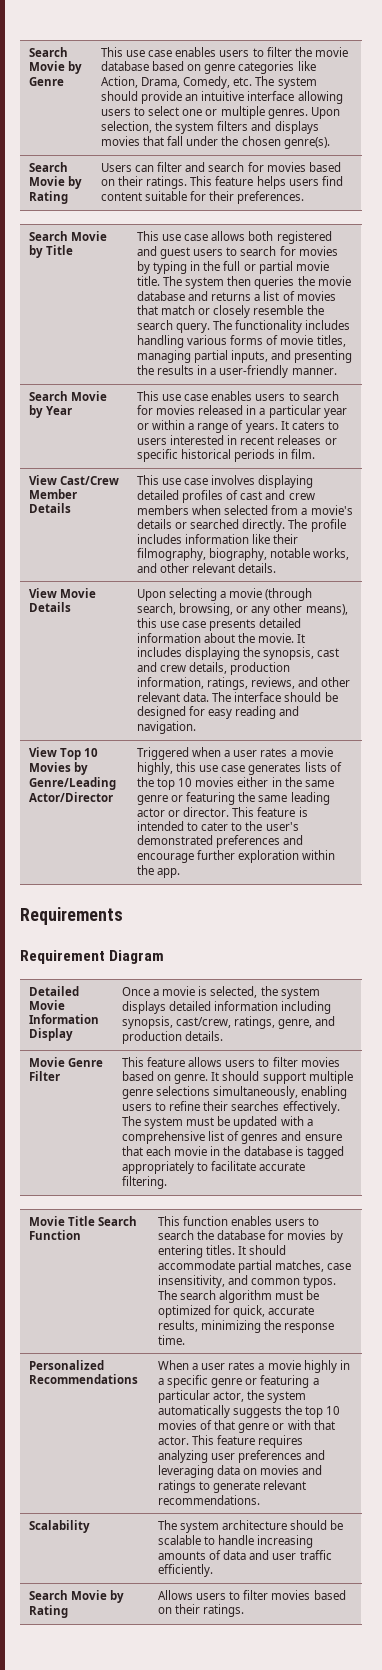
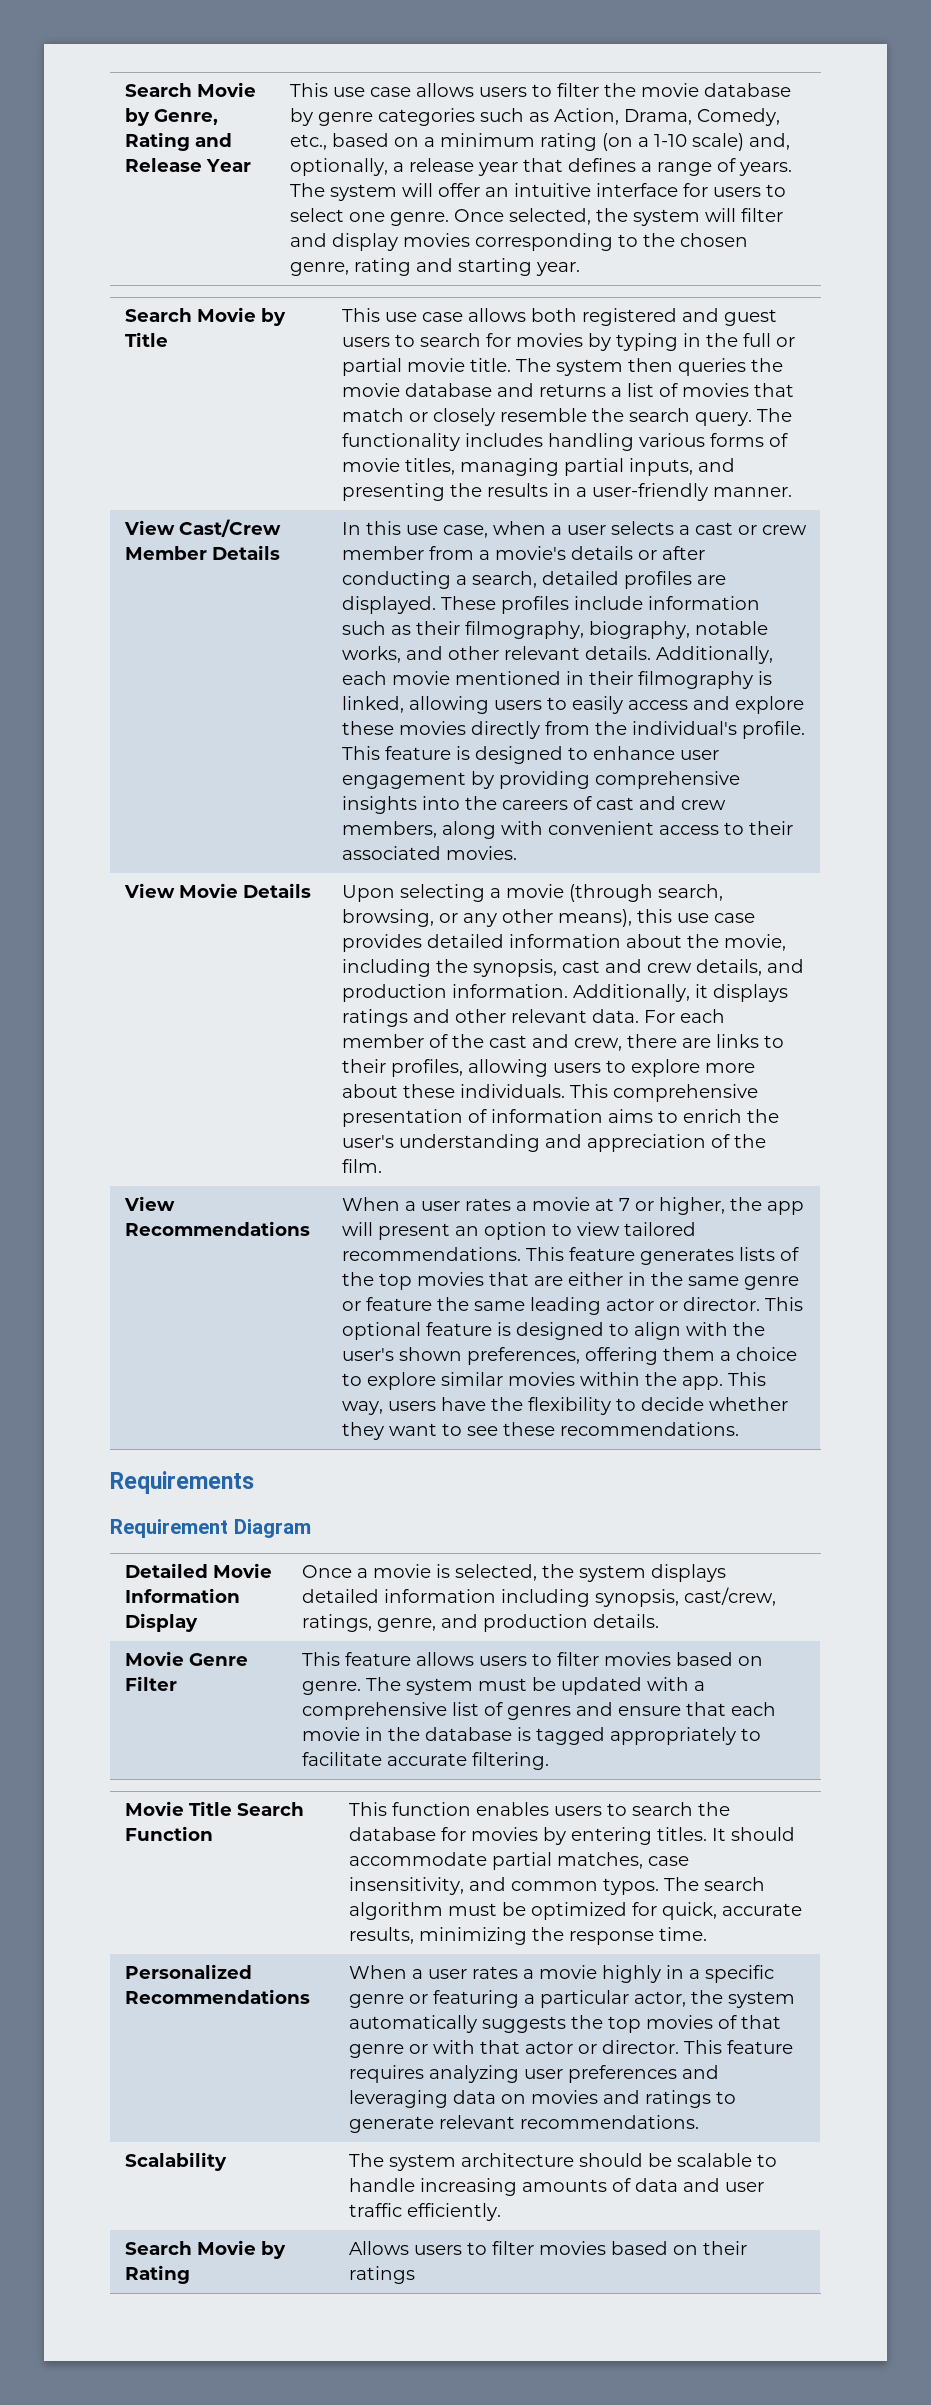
- Search Movie by Genre | This use case enables users to filter the movie database based on genre categories like Action, Drama, Comedy, etc. The system should provide an intuitive interface allowing users to select one or multiple genres. Upon selection, the system filters and displays movies that fall under the chosen genre(s).
- Search Movie by Rating | Users can filter and search for movies based on their ratings. This feature helps users find content suitable for their preferences.
+ Search Movie by Genre, Rating and Release Year | This use case allows users to filter the movie database by genre categories such as Action, Drama, Comedy, etc., based on a minimum rating (on a 1-10 scale) and, optionally, a release year that defines a range of years. The system will offer an intuitive interface for users to select one genre. Once selected, the system will filter and display movies corresponding to the chosen genre, rating and starting year.
- Search Movie by Year | This use case enables users to search for movies released in a particular year or within a range of years. It caters to users interested in recent releases or specific historical periods in film.
- View Cast/Crew Member Details | This use case involves displaying detailed profiles of cast and crew members when selected from a movie's details or searched directly. The profile includes information like their filmography, biography, notable works, and other relevant details.
+ View Cast/Crew Member Details | In this use case, when a user selects a cast or crew member from a movie's details or after conducting a search, detailed profiles are displayed. These profiles include information such as their filmography, biography, notable works, and other relevant details. Additionally, each movie mentioned in their filmography is linked, allowing users to easily access and explore these movies directly from the individual's profile. This feature is designed to enhance user engagement by providing comprehensive insights into the careers of cast and crew members, along with convenient access to their associated movies.
- Upon selecting a movie (through search, browsing, or any other means), this use case presents detailed information about the movie. It includes displaying the synopsis, cast and crew details, production information, ratings, reviews, and other relevant data. The interface should be designed for easy reading and navigation.
- View Top 10 Movies by Genre/Leading Actor/Director | Triggered when a user rates a movie highly, this use case generates lists of the top 10 movies either in the same genre or featuring the same leading actor or director.
+ Upon selecting a movie (through search, browsing, or any other means), this use case provides detailed information about the movie, including the synopsis, cast and crew details, and production information. Additionally, it displays ratings and other relevant data. For each member of the cast and crew, there are links to their profiles, allowing users to explore more about these individuals. This comprehensive presentation of information aims to enrich the user's understanding and appreciation of the film.
+ View Recommendations | When a user rates a movie at 7 or higher, the app will present an option to view tailored recommendations. This feature generates lists of the top movies that are either in the same genre or feature the same leading actor or director.
- This feature is intended to cater to the user's demonstrated preferences and encourage further exploration within the app.
+ This optional feature is designed to align with the user's shown preferences, offering them a choice to explore similar movies within the app. This way, users have the flexibility to decide whether they want to see these recommendations.
- It should support multiple genre selections simultaneously, enabling users to refine their searches effectively.
- When a user rates a movie highly in a specific genre or featuring a particular actor, the system automatically suggests the top 10 movies of that genre or with that actor.
+ When a user rates a movie highly in a specific genre or featuring a particular actor, the system automatically suggests the top movies of that genre or with that actor or director.
- Search Movie by Rating | Allows users to filter movies based on their ratings.
+ Search Movie by Rating | Allows users to filter movies based on their ratings

